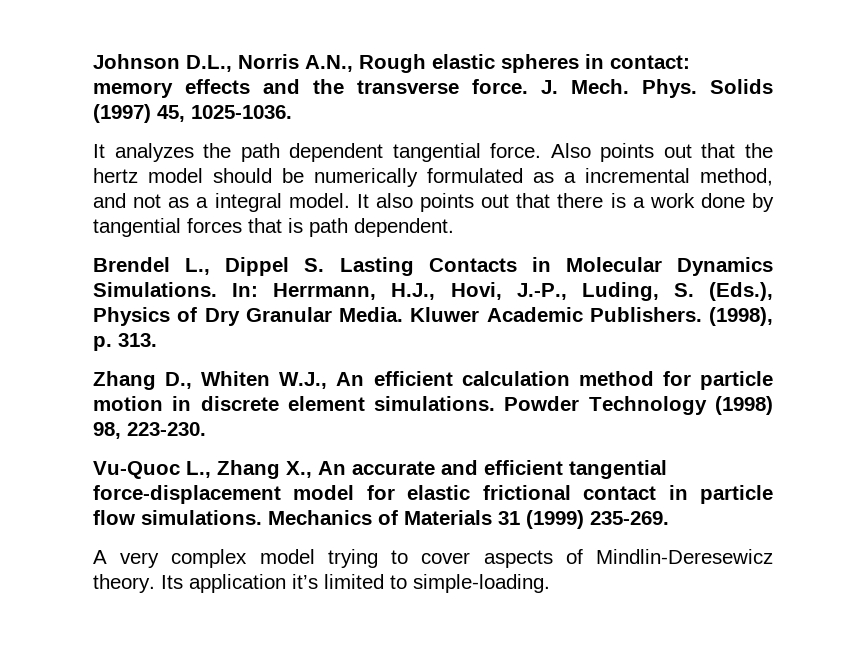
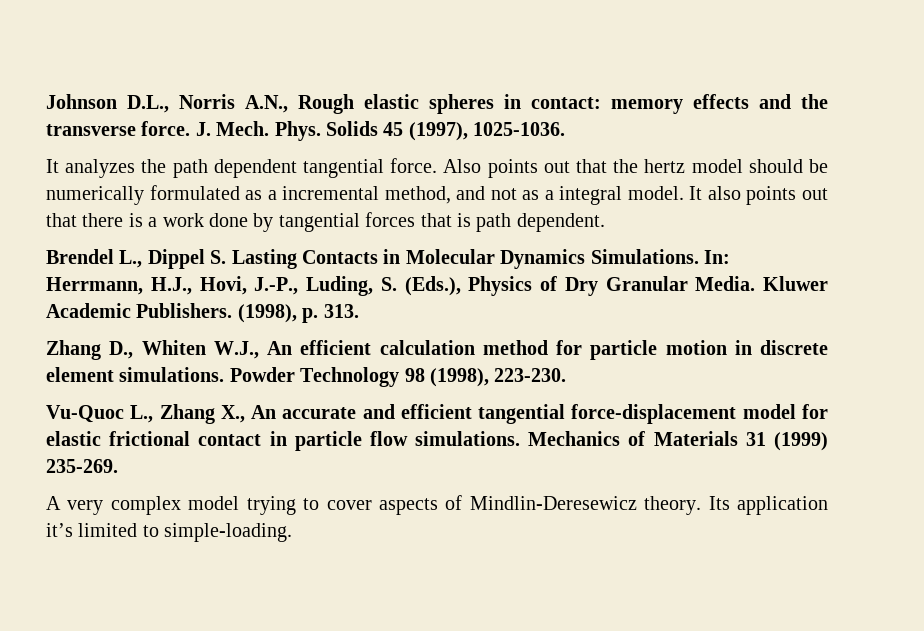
- Solids (1997) 45, 1025-1036.
+ Solids 45 (1997), 1025-1036.
- Powder Technology (1998) 98, 223-230.
+ Powder Technology 98 (1998), 223-230.

